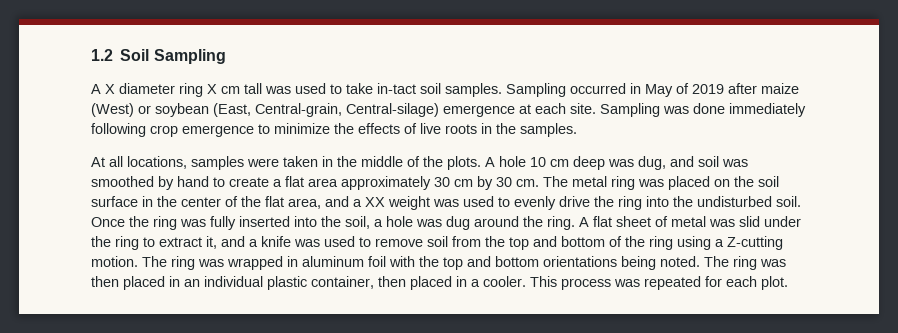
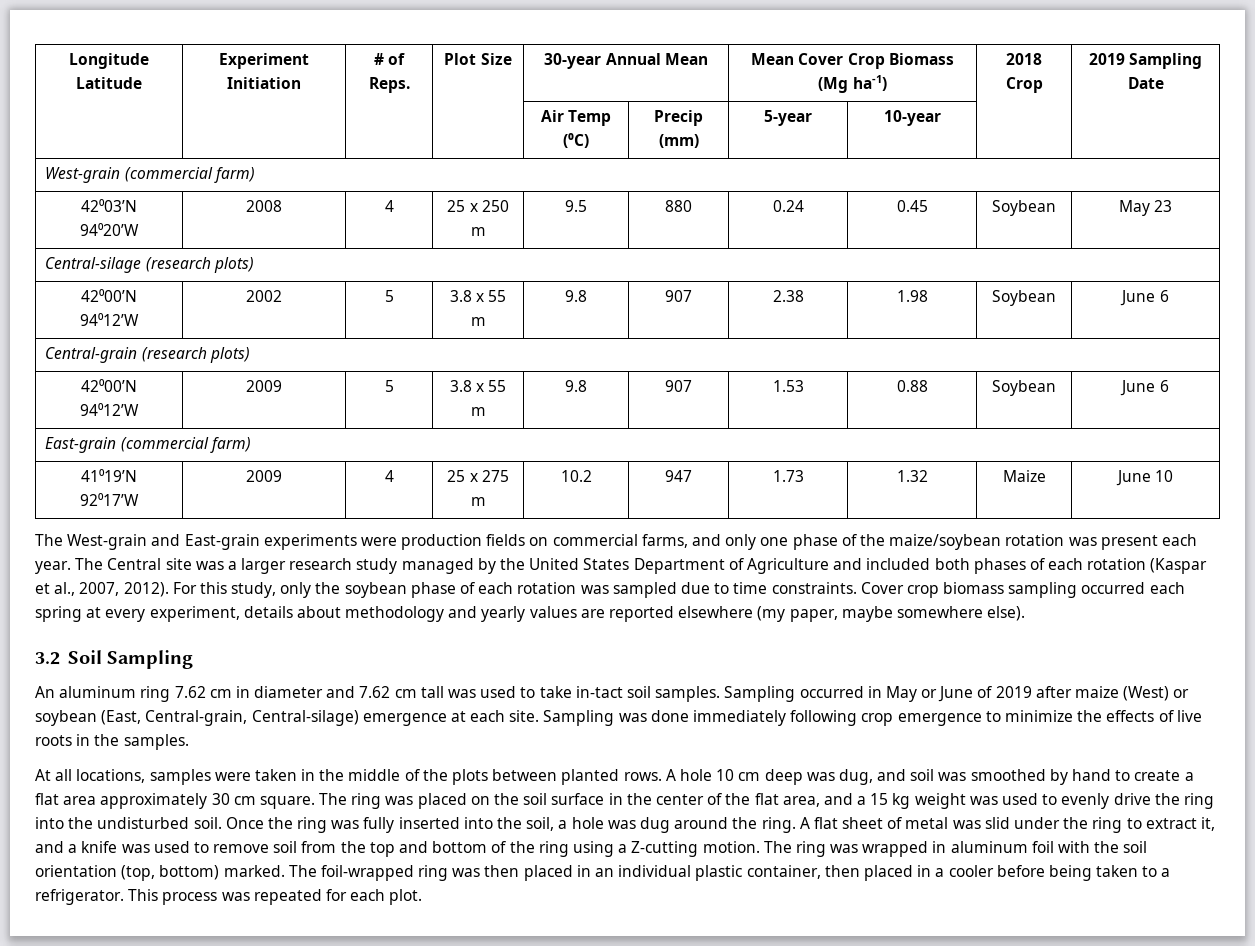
- 1.2 Soil Sampling
- A X diameter ring X cm tall was used to take in-tact soil samples.
+ Longitude Latitude | Experiment Initiation | # of Reps. | Plot Size | 30-year Annual Mean | Mean Cover Crop Biomass (Mg ha-1) | 2018 Crop | 2019 Sampling Date
+ | | | | Air Temp (⁰C) | Precip (mm) | 5-year | 10-year | |
+ West-grain (commercial farm)
+ 42⁰03’N
+ 94⁰20’W | 2008 | 4 | 25 x 250 m | 9.5 | 880 | 0.24 | 0.45 | Soybean | May 23
+ Central-silage (research plots)
+ 42⁰00’N
+ 94⁰12’W | 2002 | 5 | 3.8 x 55 m | 9.8 | 907 | 2.38 | 1.98 | Soybean | June 6
+ Central-grain (research plots)
+ 42⁰00’N
+ 94⁰12’W | 2009 | 5 | 3.8 x 55 m | 9.8 | 907 | 1.53 | 0.88 | Soybean | June 6
+ East-grain (commercial farm)
+ 41⁰19’N
+ 92⁰17’W | 2009 | 4 | 25 x 275 m | 10.2 | 947 | 1.73 | 1.32 | Maize | June 10
+ The West-grain and East-grain experiments were production fields on commercial farms, and only one phase of the maize/soybean rotation was present each year. The Central site was a larger research study managed by the United States Department of Agriculture and included both phases of each rotation (Kaspar et al., 2007, 2012). For this study, only the soybean phase of each rotation was sampled due to time constraints. Cover crop biomass sampling occurred each spring at every experiment, details about methodology and yearly values are reported elsewhere (my paper, maybe somewhere else).
+ 3.2 Soil Sampling
+ An aluminum ring 7.62 cm in diameter and 7.62 cm tall was used to take in-tact soil samples.
- Sampling occurred in May of 2019 after maize (West) or soybean (East, Central-grain, Central-silage) emergence at each site.
+ Sampling occurred in May or June of 2019 after maize (West) or soybean (East, Central-grain, Central-silage) emergence at each site.
- At all locations, samples were taken in the middle of the plots.
+ At all locations, samples were taken in the middle of the plots between planted rows.
- A hole 10 cm deep was dug, and soil was smoothed by hand to create a flat area approximately 30 cm by 30 cm. The metal ring was placed on the soil surface in the center of the flat area, and a XX weight was used to evenly drive the ring into the undisturbed soil.
+ A hole 10 cm deep was dug, and soil was smoothed by hand to create a flat area approximately 30 cm square. The ring was placed on the soil surface in the center of the flat area, and a 15 kg weight was used to evenly drive the ring into the undisturbed soil.
- The ring was wrapped in aluminum foil with the top and bottom orientations being noted. The ring was then placed in an individual plastic container, then placed in a cooler.
+ The ring was wrapped in aluminum foil with the soil orientation (top, bottom) marked. The foil-wrapped ring was then placed in an individual plastic container, then placed in a cooler before being taken to a refrigerator.

